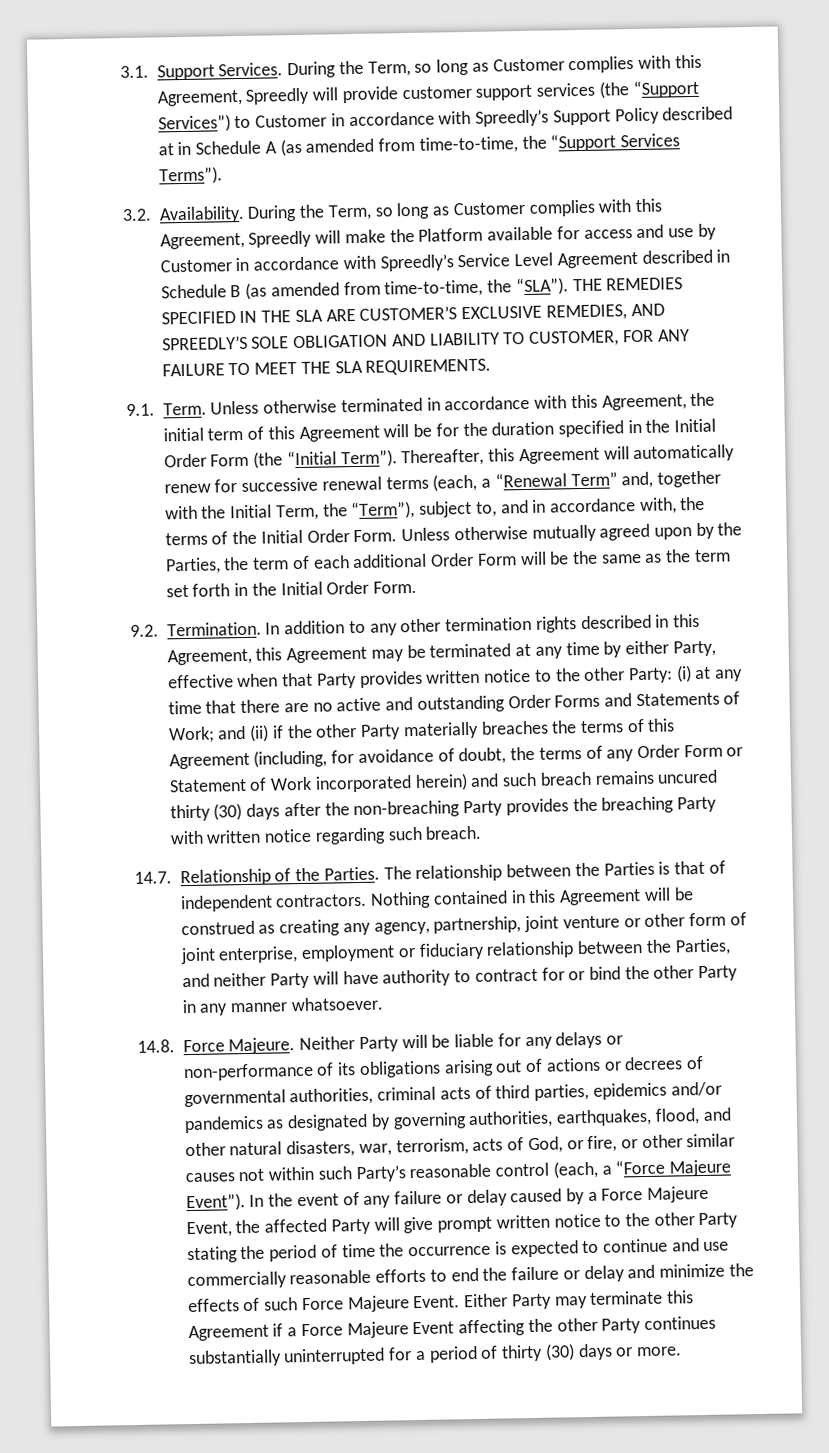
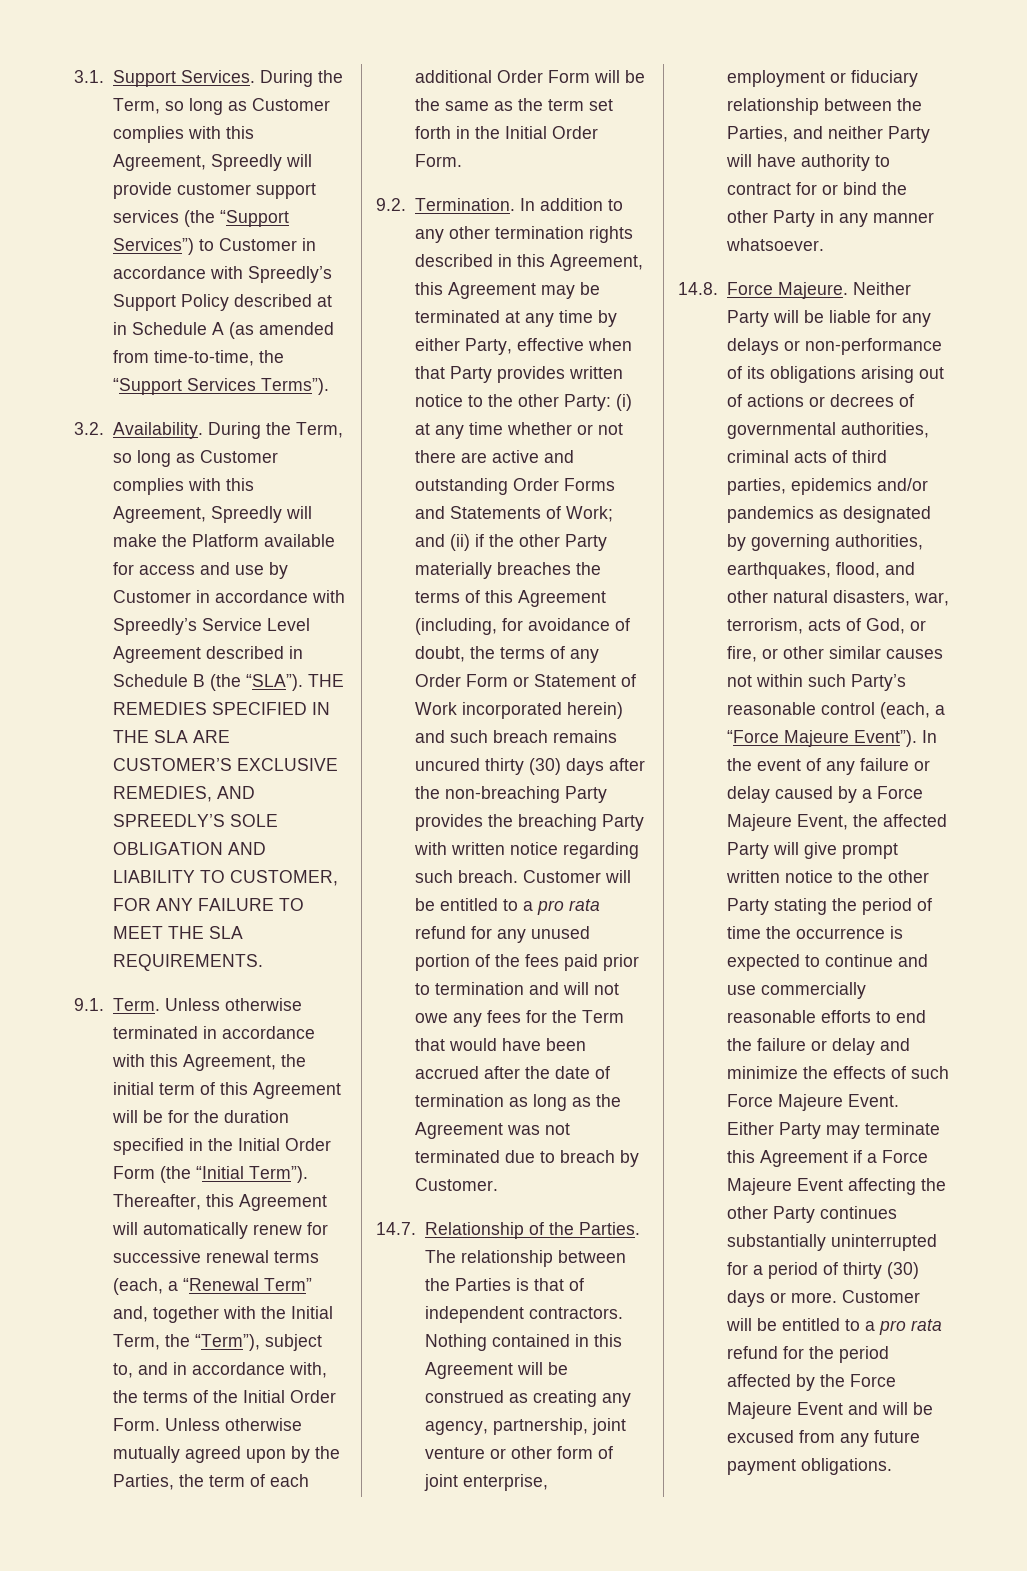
- During the Term, so long as Customer complies with this Agreement, Spreedly will make the Platform available for access and use by Customer in accordance with Spreedly’s Service Level Agreement described in Schedule B (as amended from time-to-time, the “SLA”).
+ During the Term, so long as Customer complies with this Agreement, Spreedly will make the Platform available for access and use by Customer in accordance with Spreedly’s Service Level Agreement described in Schedule B (the “SLA”).
- (i) at any time that there are no active and outstanding Order Forms and Statements of Work;
+ (i) at any time whether or not there are active and outstanding Order Forms and Statements of Work;
+ Customer will be entitled to a pro rata refund for any unused portion of the fees paid prior to termination and will not owe any fees for the Term that would have been accrued after the date of termination as long as the Agreement was not terminated due to breach by Customer.
+ Customer will be entitled to a pro rata refund for the period affected by the Force Majeure Event and will be excused from any future payment obligations.

